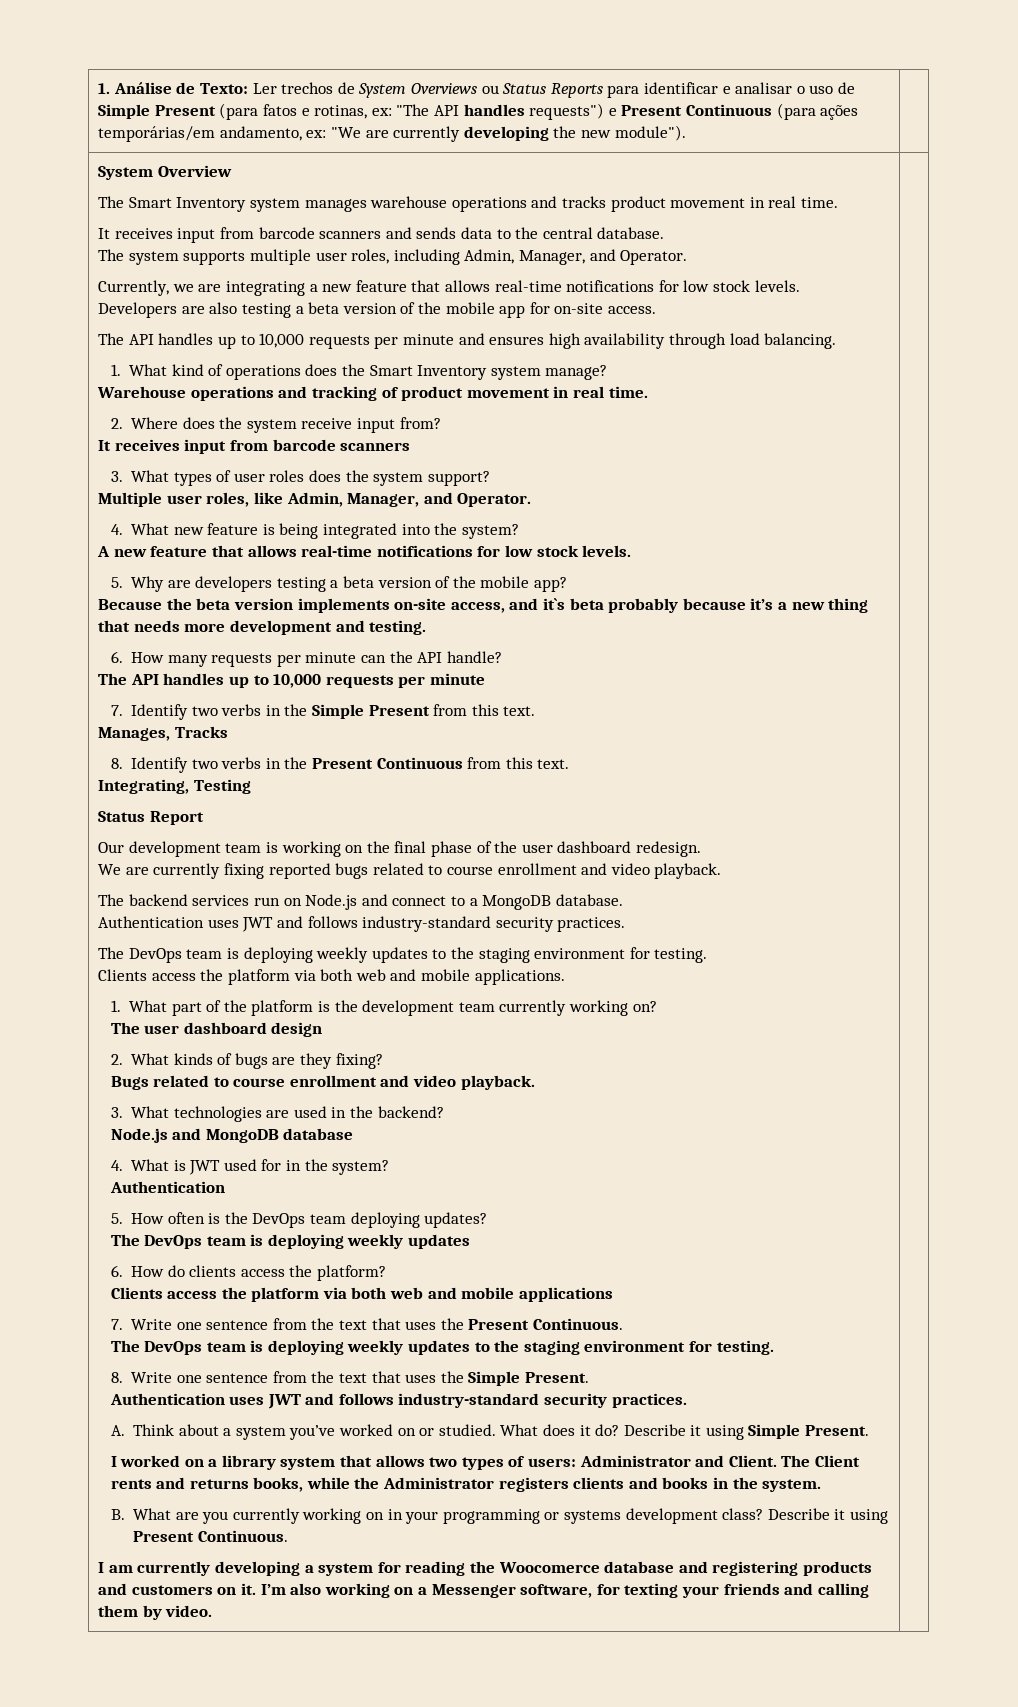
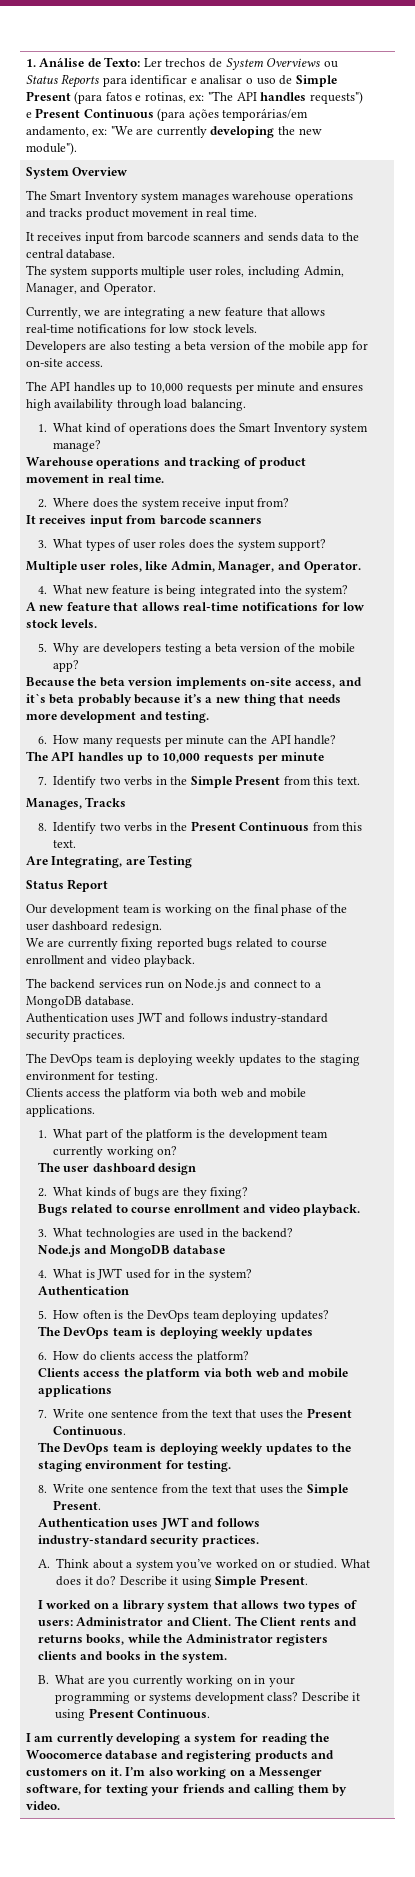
- Integrating, Testing
+ Are Integrating, are Testing

